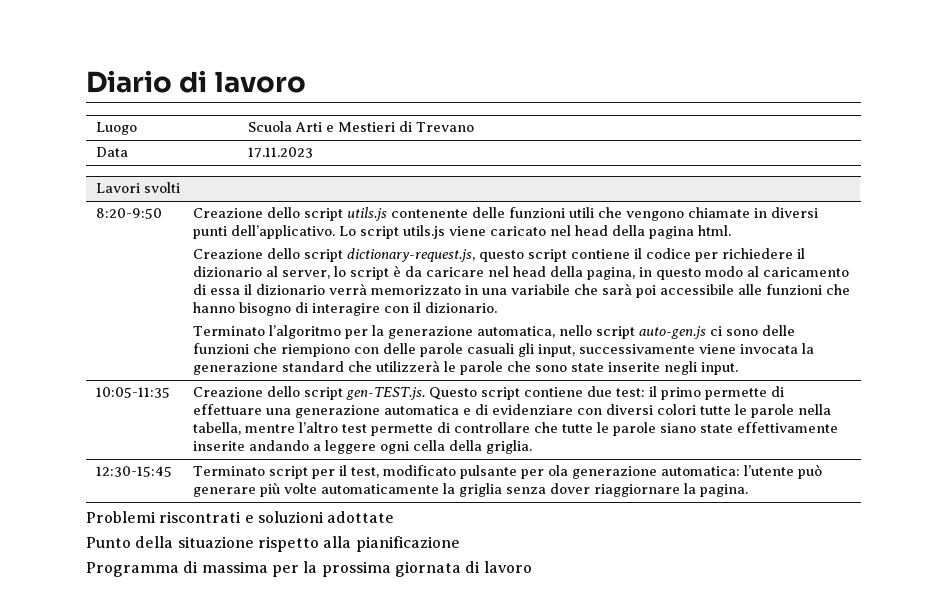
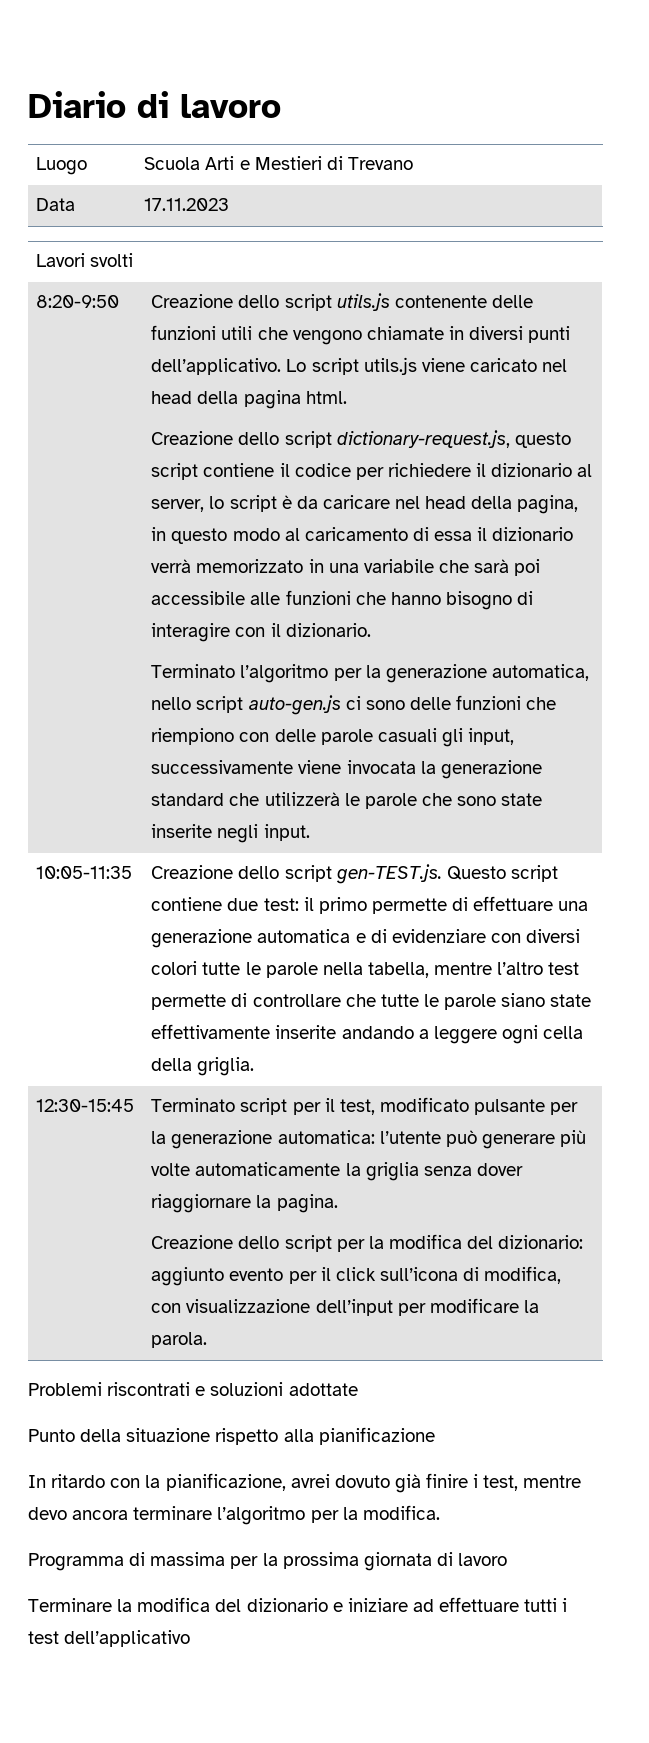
- Terminato script per il test, modificato pulsante per ola generazione automatica: l’utente può generare più volte automaticamente la griglia senza dover riaggiornare la pagina.
+ Terminato script per il test, modificato pulsante per la generazione automatica: l’utente può generare più volte automaticamente la griglia senza dover riaggiornare la pagina.
+ Creazione dello script per la modifica del dizionario: aggiunto evento per il click sull’icona di modifica, con visualizzazione dell’input per modificare la parola.
+ In ritardo con la pianificazione, avrei dovuto già finire i test, mentre devo ancora terminare l’algoritmo per la modifica.
+ Terminare la modifica del dizionario e iniziare ad effettuare tutti i test dell’applicativo

